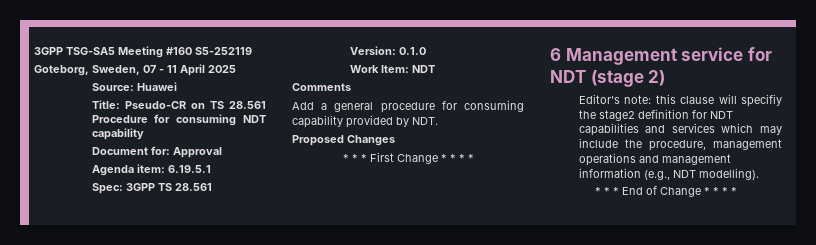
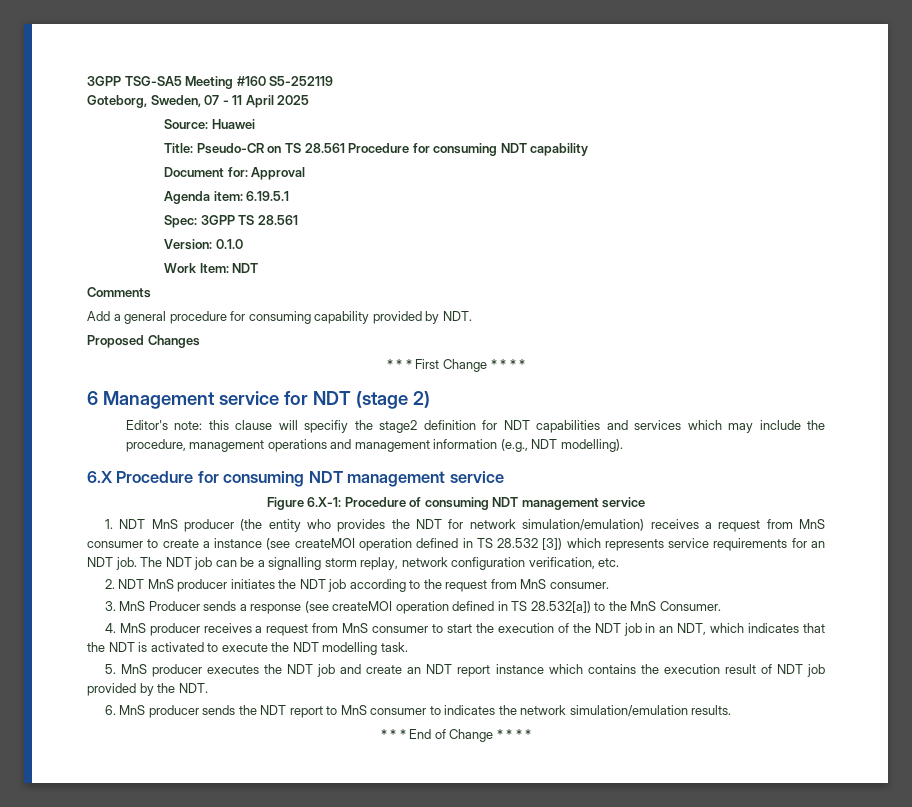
+ 6.X Procedure for consuming NDT management service
+ Figure 6.X-1: Procedure of consuming NDT management service
+ 1. NDT MnS producer (the entity who provides the NDT for network simulation/emulation) receives a request from MnS consumer to create a instance (see createMOI operation defined in TS 28.532 [3]) which represents service requirements for an NDT job. The NDT job can be a signalling storm replay, network configuration verification, etc.
+ 2. NDT MnS producer initiates the NDT job according to the request from MnS consumer.
+ 3. MnS Producer sends a response (see createMOI operation defined in TS 28.532[a]) to the MnS Consumer.
+ 4. MnS producer receives a request from MnS consumer to start the execution of the NDT job in an NDT, which indicates that the NDT is activated to execute the NDT modelling task.
+ 5. MnS producer executes the NDT job and create an NDT report instance which contains the execution result of NDT job provided by the NDT.
+ 6. MnS producer sends the NDT report to MnS consumer to indicates the network simulation/emulation results.

